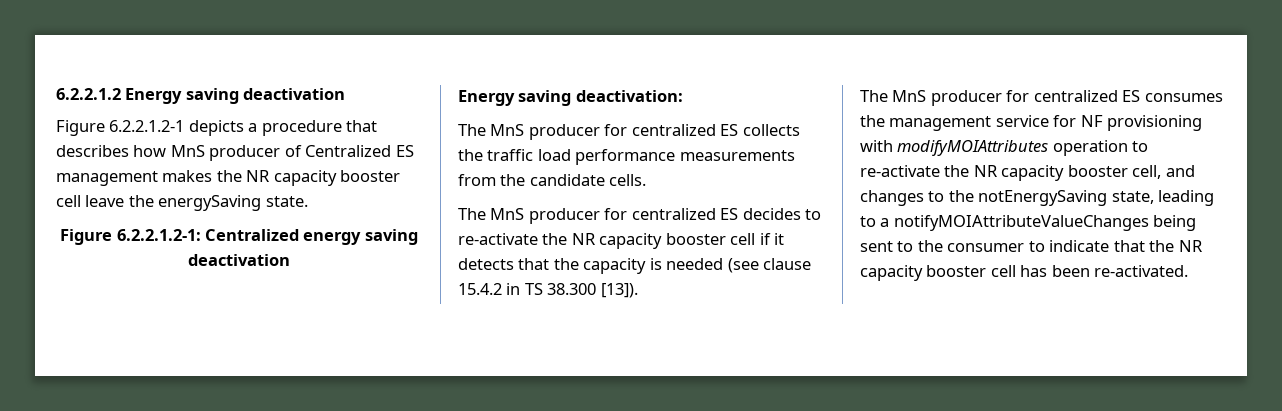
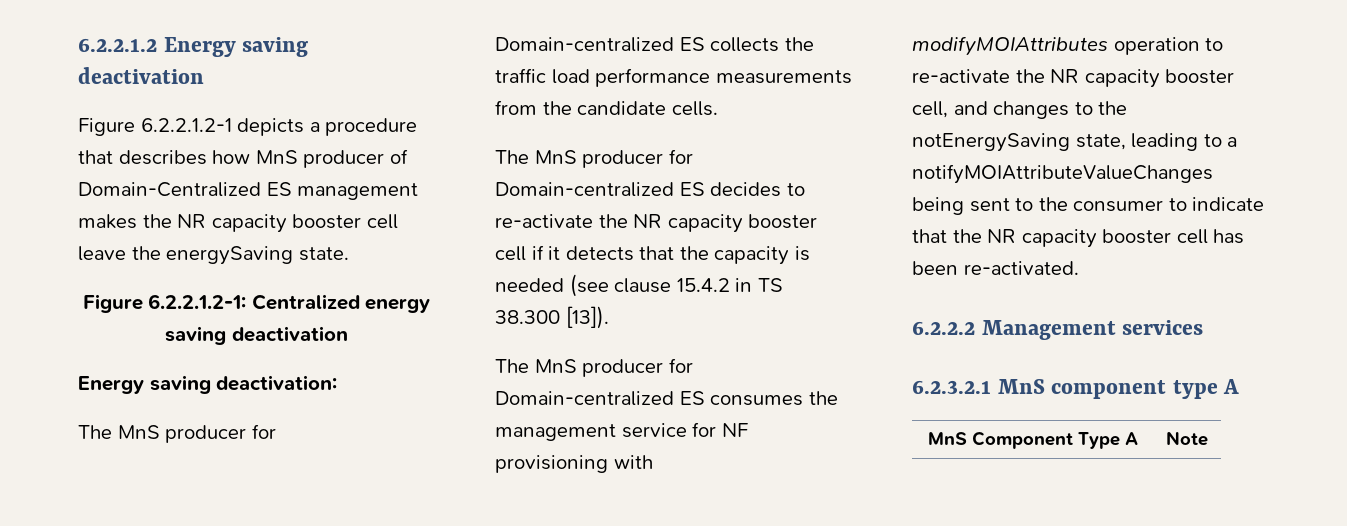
- Figure 6.2.2.1.2-1 depicts a procedure that describes how MnS producer of Centralized ES management makes the NR capacity booster cell leave the energySaving state.
+ Figure 6.2.2.1.2-1 depicts a procedure that describes how MnS producer of Domain-Centralized ES management makes the NR capacity booster cell leave the energySaving state.
- The MnS producer for centralized ES collects the traffic load performance measurements from the candidate cells.
+ The MnS producer for Domain-centralized ES collects the traffic load performance measurements from the candidate cells.
- The MnS producer for centralized ES decides to re-activate the NR capacity booster cell if it detects that the capacity is needed (see clause 15.4.2 in TS 38.300 [13]).
+ The MnS producer for Domain-centralized ES decides to re-activate the NR capacity booster cell if it detects that the capacity is needed (see clause 15.4.2 in TS 38.300 [13]).
- The MnS producer for centralized ES consumes the management service for NF provisioning with modifyMOIAttributes operation to re-activate the NR capacity booster cell, and changes to the notEnergySaving state, leading to a notifyMOIAttributeValueChanges being sent to the consumer to indicate that the NR capacity booster cell has been re-activated.
+ The MnS producer for Domain-centralized ES consumes the management service for NF provisioning with modifyMOIAttributes operation to re-activate the NR capacity booster cell, and changes to the notEnergySaving state, leading to a notifyMOIAttributeValueChanges being sent to the consumer to indicate that the NR capacity booster cell has been re-activated.
+ 6.2.2.2 Management services
+ 6.2.3.2.1 MnS component type A
+ MnS Component Type A | Note

